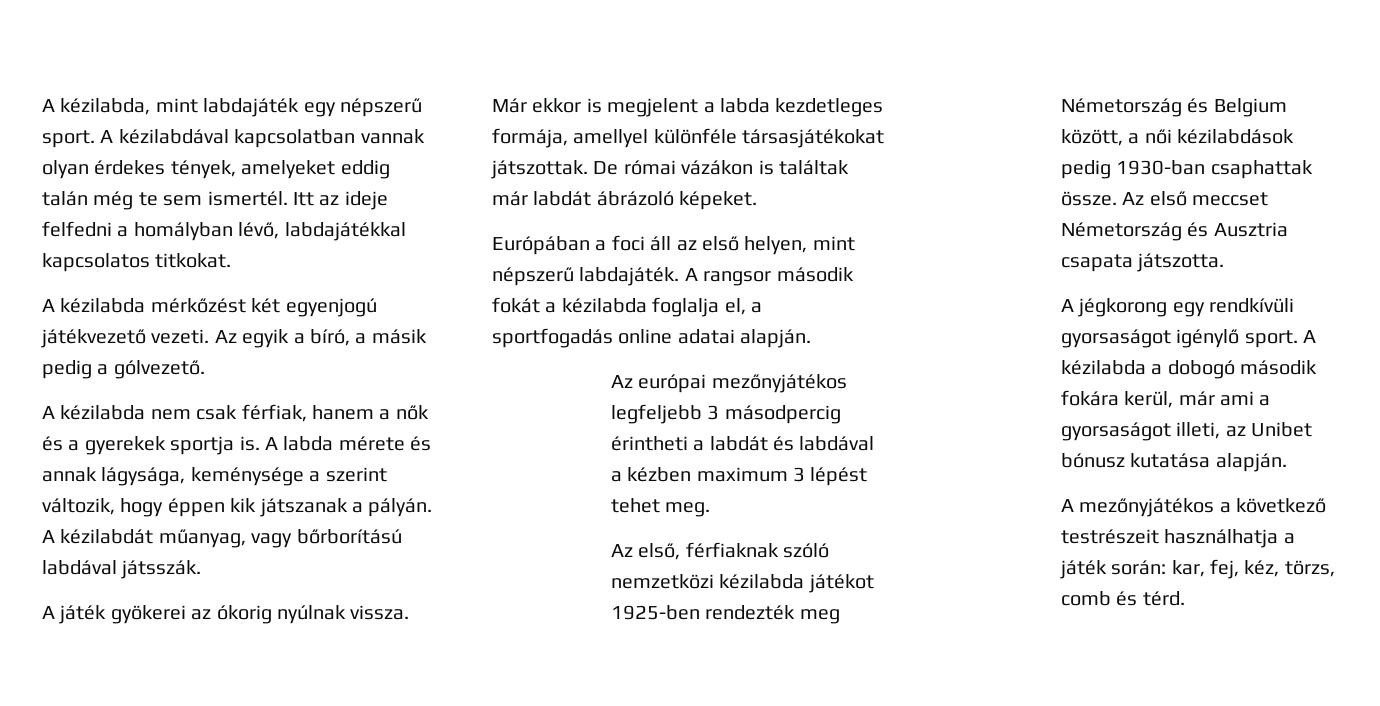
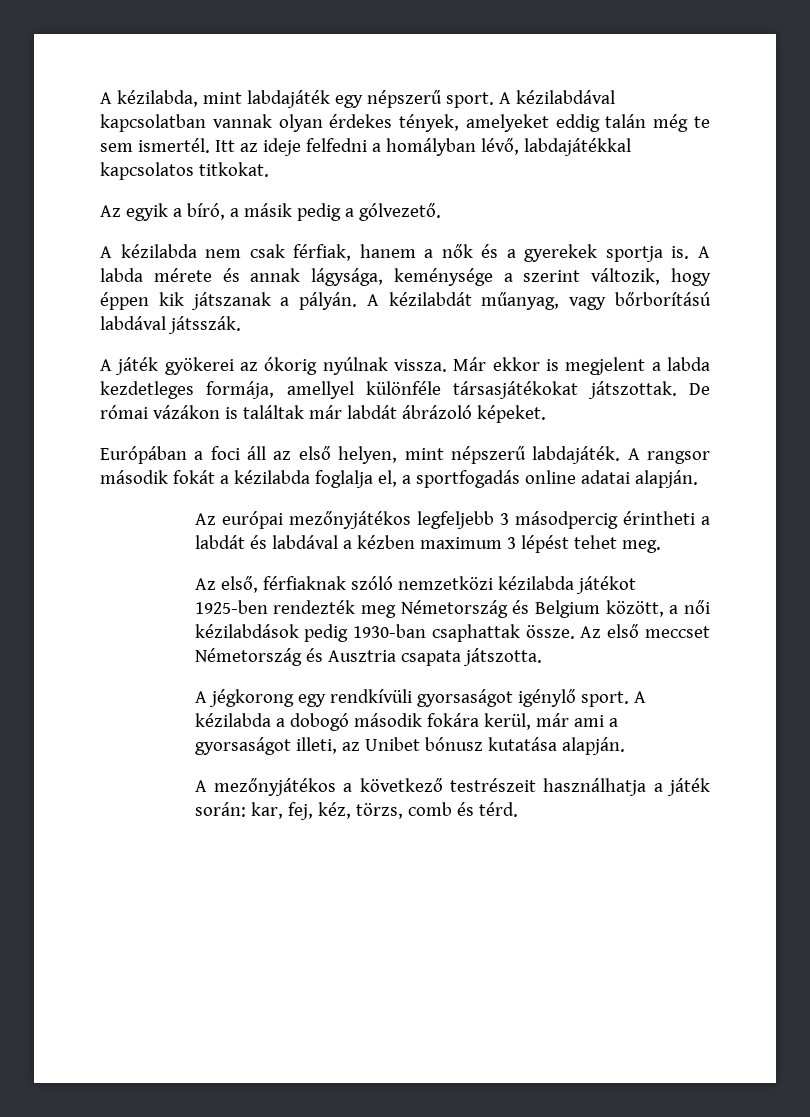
- A kézilabda mérkőzést két egyenjogú játékvezető vezeti.

